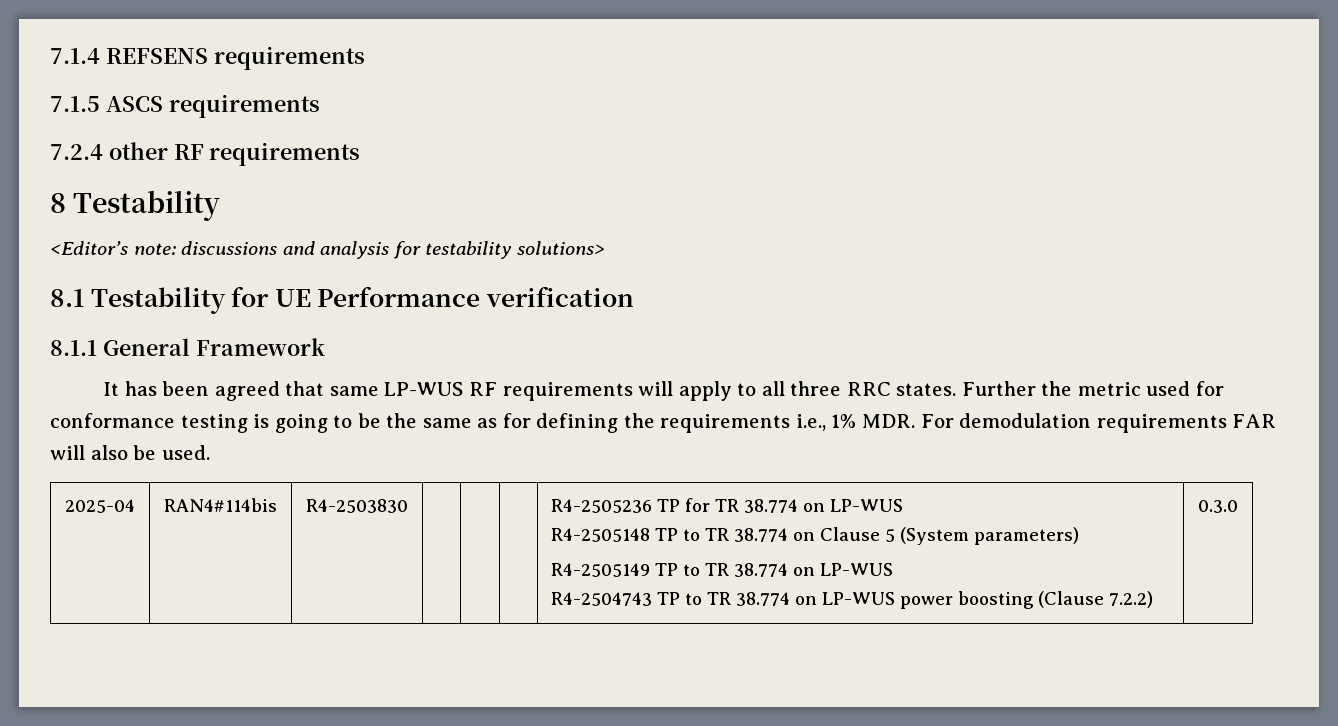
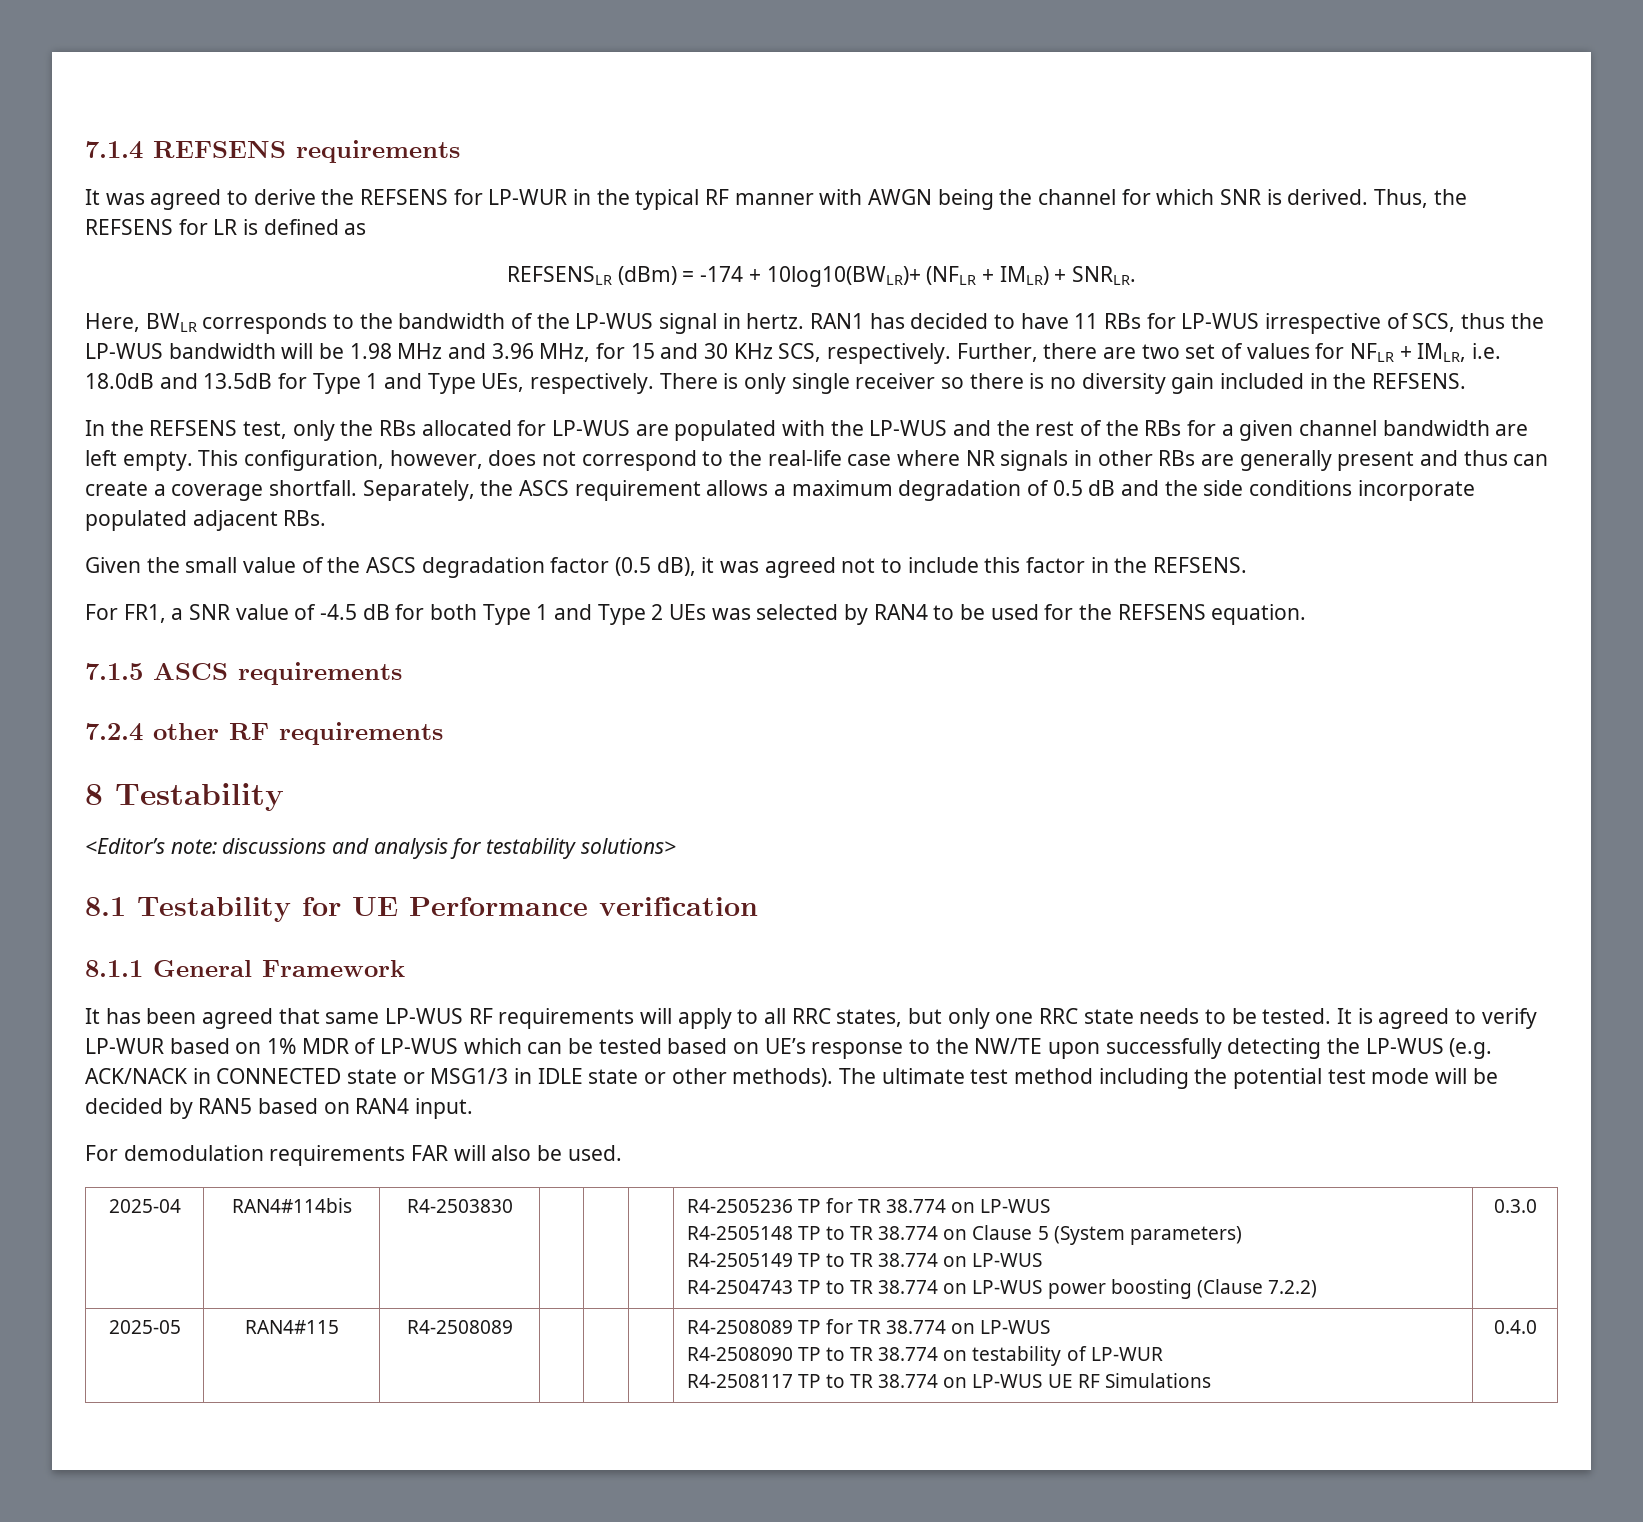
+ It was agreed to derive the REFSENS for LP-WUR in the typical RF manner with AWGN being the channel for which SNR is derived. Thus, the REFSENS for LR is defined as
+ REFSENSLR (dBm) = -174 + 10log10(BWLR)+ (NFLR + IMLR) + SNRLR.
+ Here, BWLR corresponds to the bandwidth of the LP-WUS signal in hertz. RAN1 has decided to have 11 RBs for LP-WUS irrespective of SCS, thus the LP-WUS bandwidth will be 1.98 MHz and 3.96 MHz, for 15 and 30 KHz SCS, respectively. Further, there are two set of values for NFLR + IMLR, i.e. 18.0dB and 13.5dB for Type 1 and Type UEs, respectively. There is only single receiver so there is no diversity gain included in the REFSENS.
+ In the REFSENS test, only the RBs allocated for LP-WUS are populated with the LP-WUS and the rest of the RBs for a given channel bandwidth are left empty. This configuration, however, does not correspond to the real-life case where NR signals in other RBs are generally present and thus can create a coverage shortfall. Separately, the ASCS requirement allows a maximum degradation of 0.5 dB and the side conditions incorporate populated adjacent RBs.
+ Given the small value of the ASCS degradation factor (0.5 dB), it was agreed not to include this factor in the REFSENS.
+ For FR1, a SNR value of -4.5 dB for both Type 1 and Type 2 UEs was selected by RAN4 to be used for the REFSENS equation.
- It has been agreed that same LP-WUS RF requirements will apply to all three RRC states. Further the metric used for conformance testing is going to be the same as for defining the requirements i.e., 1% MDR. For demodulation requirements FAR will also be used.
+ It has been agreed that same LP-WUS RF requirements will apply to all RRC states, but only one RRC state needs to be tested. It is agreed to verify LP-WUR based on 1% MDR of LP-WUS which can be tested based on UE’s response to the NW/TE upon successfully detecting the LP-WUS (e.g. ACK/NACK in CONNECTED state or MSG1/3 in IDLE state or other methods). The ultimate test method including the potential test mode will be decided by RAN5 based on RAN4 input.
+ For demodulation requirements FAR will also be used.
+ 2025-05 | RAN4#115 | R4-2508089 | | | | R4-2508089 TP for TR 38.774 on LP-WUS
+ R4-2508090 TP to TR 38.774 on testability of LP-WUR
+ R4-2508117 TP to TR 38.774 on LP-WUS UE RF Simulations | 0.4.0

